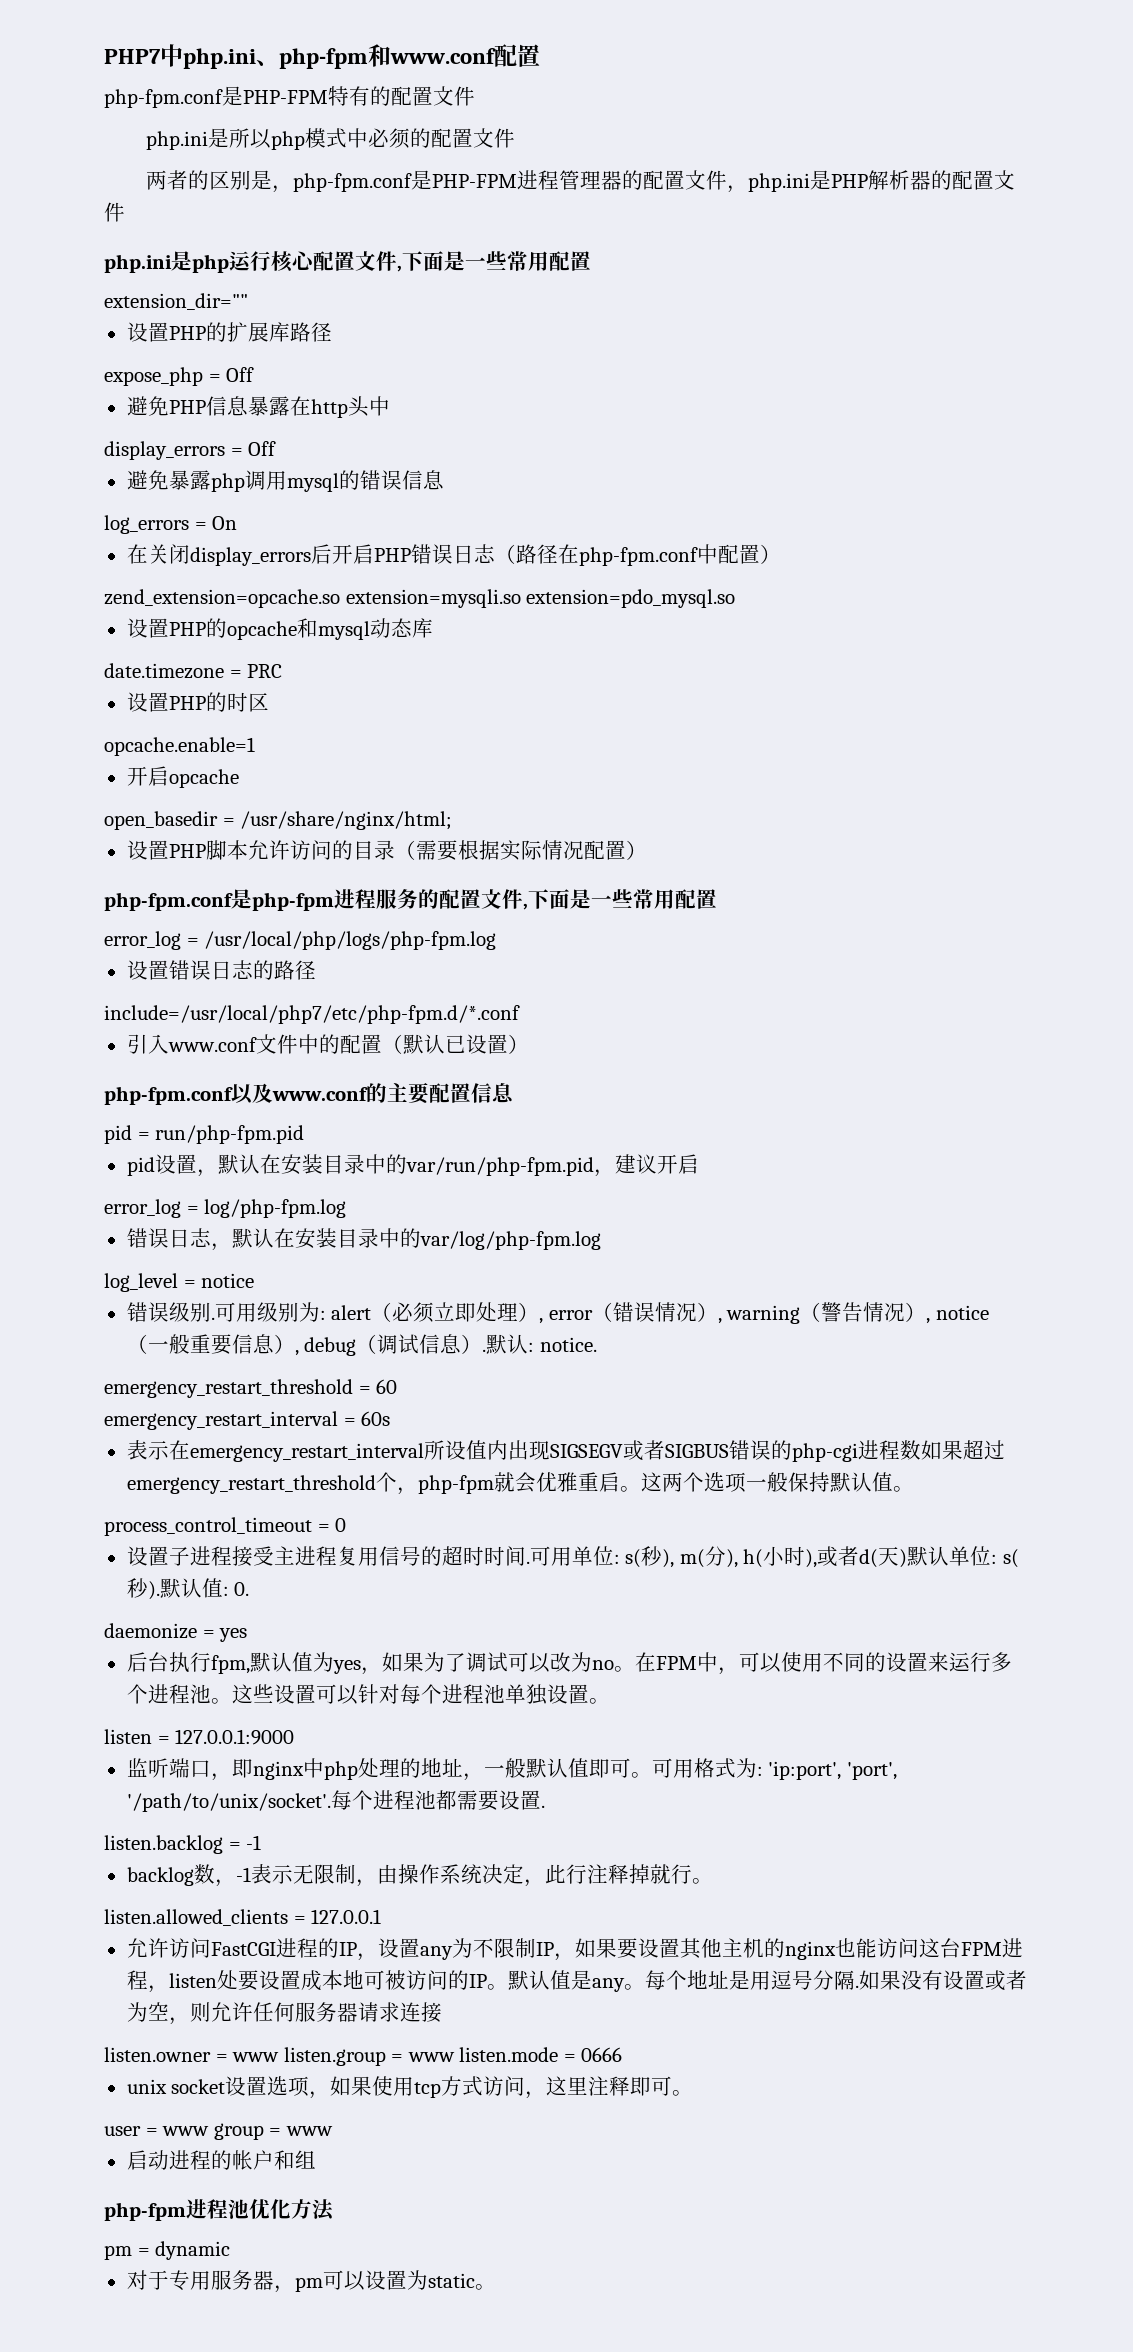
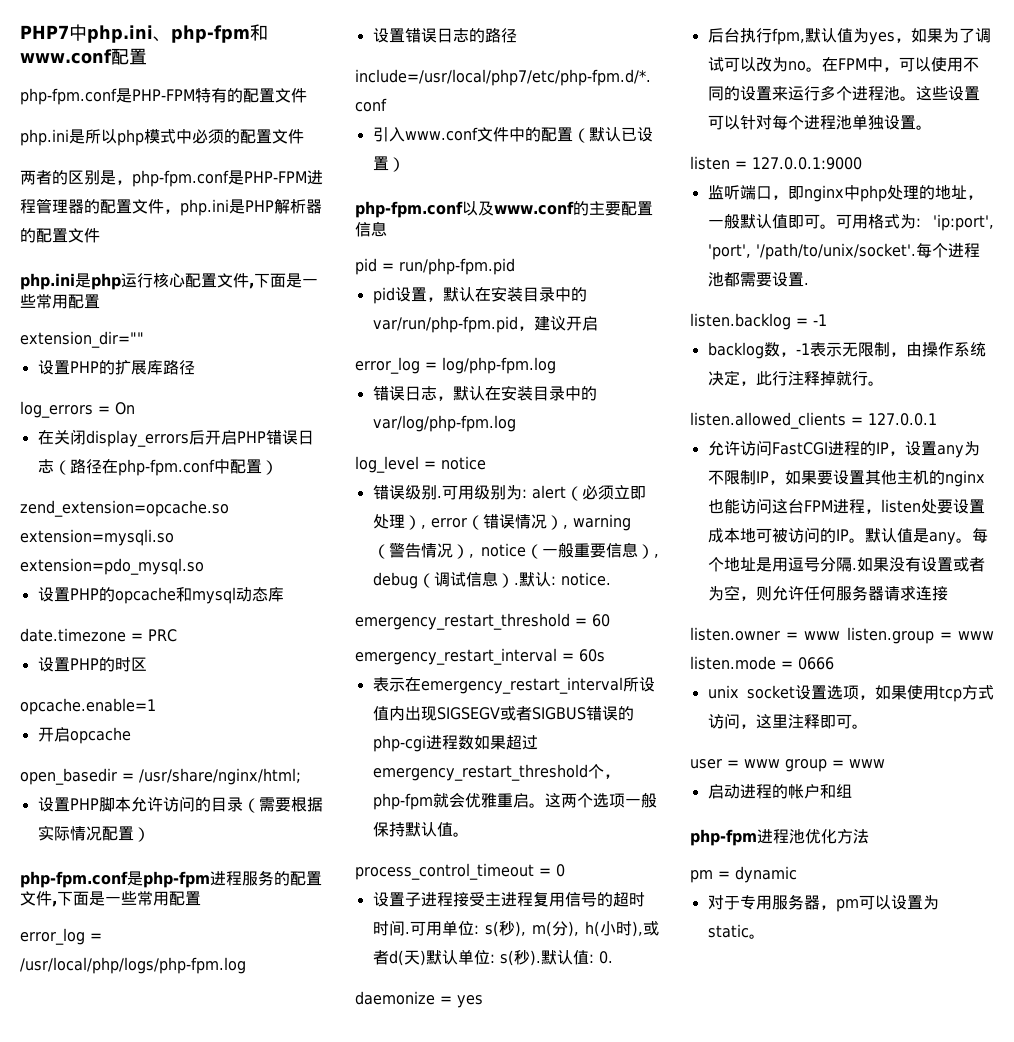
- expose_php = Off
- 避免PHP信息暴露在http头中
- display_errors = Off
- 避免暴露php调用mysql的错误信息

